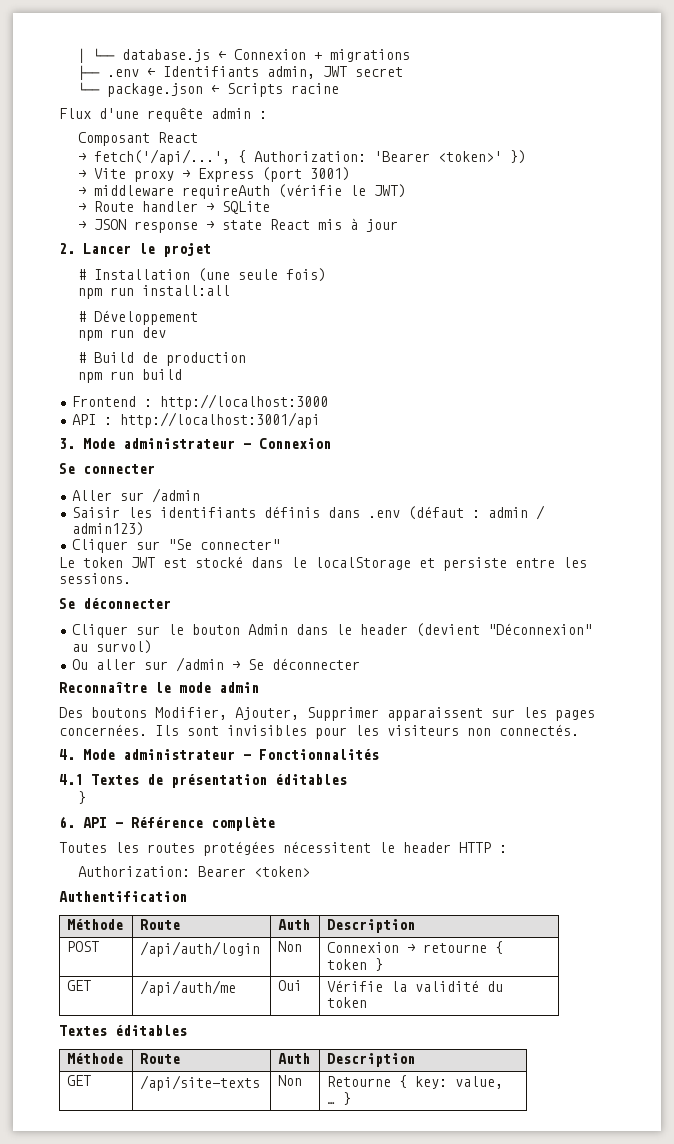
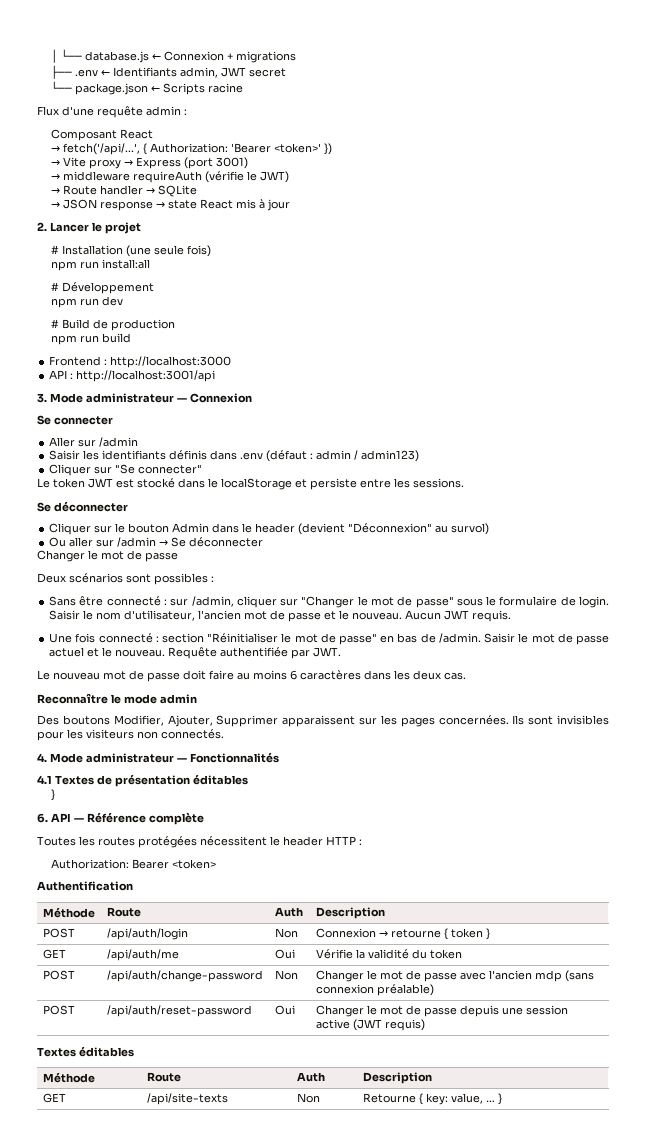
  Ou aller sur /admin → Se déconnecter
+ Changer le mot de passe
+ Deux scénarios sont possibles :
+ Sans être connecté : sur /admin, cliquer sur "Changer le mot de passe" sous le formulaire de login. Saisir le nom d'utilisateur, l'ancien mot de passe et le nouveau. Aucun JWT requis.
+ Une fois connecté : section "Réinitialiser le mot de passe" en bas de /admin. Saisir le mot de passe actuel et le nouveau. Requête authentifiée par JWT.
+ Le nouveau mot de passe doit faire au moins 6 caractères dans les deux cas.
+ POST | /api/auth/change-password | Non | Changer le mot de passe avec l'ancien mdp (sans connexion préalable)
+ POST | /api/auth/reset-password | Oui | Changer le mot de passe depuis une session active (JWT requis)

